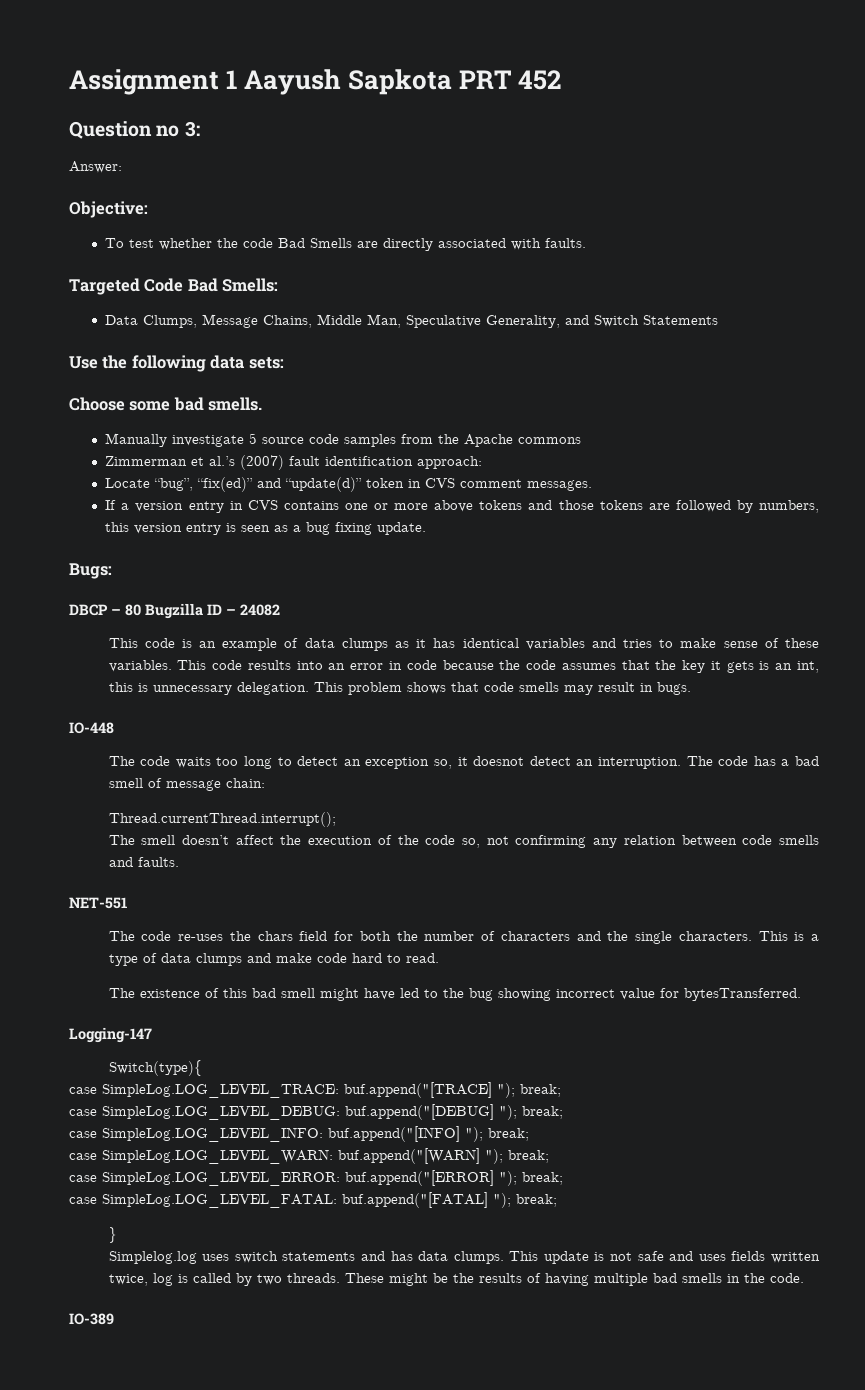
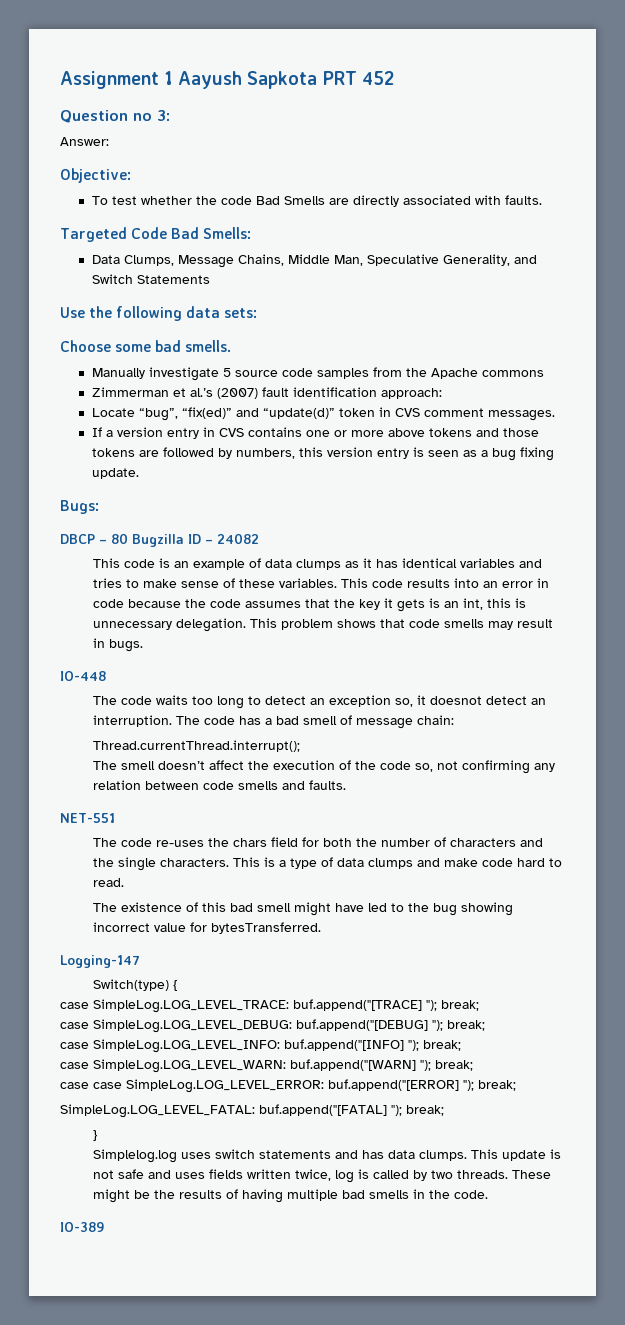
- Switch(type){
+ Switch(type) {
- case SimpleLog.LOG_LEVEL_ERROR: buf.append("[ERROR] "); break;
+ case case SimpleLog.LOG_LEVEL_ERROR: buf.append("[ERROR] "); break;
- case SimpleLog.LOG_LEVEL_FATAL: buf.append("[FATAL] "); break;
+ SimpleLog.LOG_LEVEL_FATAL: buf.append("[FATAL] "); break;

